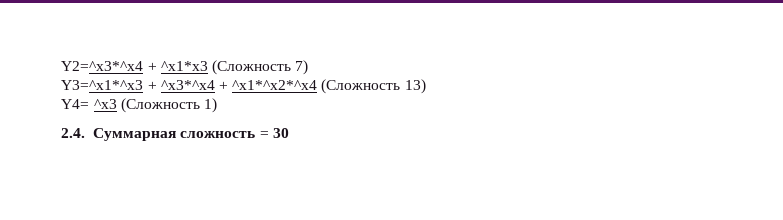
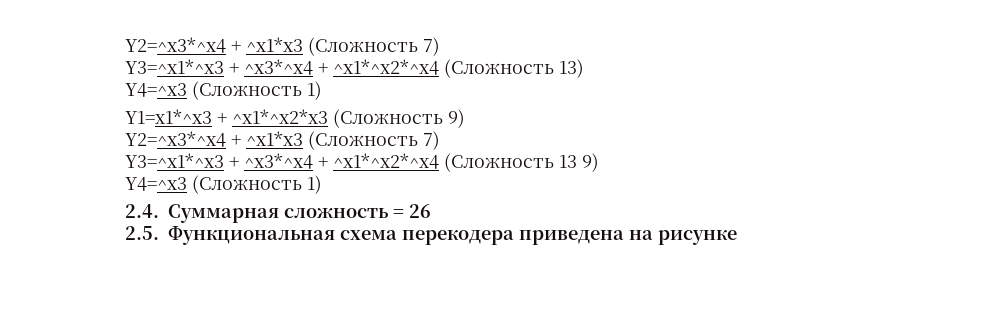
  Y3=^x1*^x3 + ^x3*^x4 + ^x1*^x2*^x4 (Сложность 13)
- Y4= ^x3 (Сложность 1)
+ Y4=^x3 (Сложность 1)
+ Y1=x1*^x3 + ^x1*^x2*x3 (Сложность 9)
+ Y2=^x3*^x4 + ^x1*x3 (Сложность 7)
+ Y3=^x1*^x3 + ^x3*^x4 + ^x1*^x2*^x4 (Сложность 13 9)
+ Y4=^x3 (Сложность 1)
- 2.4. Суммарная сложность = 30
+ 2.4. Суммарная сложность = 26
+ 2.5. Функциональная схема перекодера приведена на рисунке

